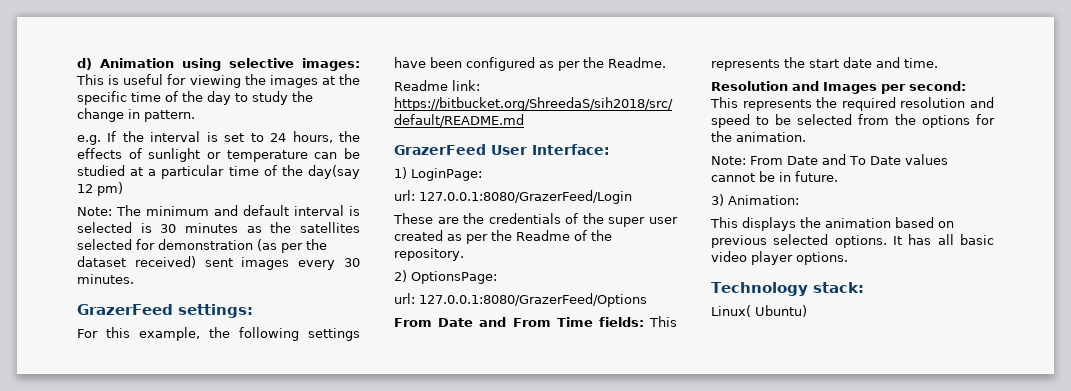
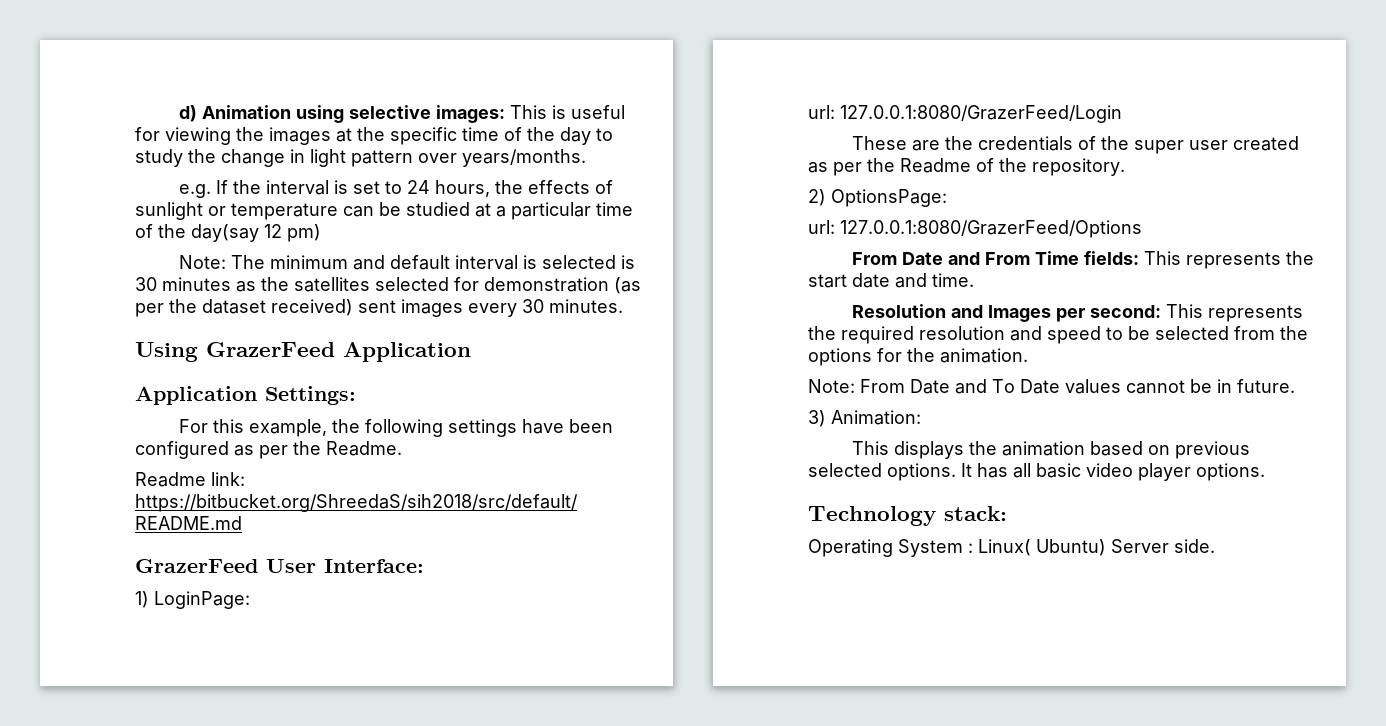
- d) Animation using selective images: This is useful for viewing the images at the specific time of the day to study the change in pattern.
+ d) Animation using selective images: This is useful for viewing the images at the specific time of the day to study the change in light pattern over years/months.
- GrazerFeed settings:
+ Using GrazerFeed Application
+ Application Settings:
- Linux( Ubuntu)
+ Operating System : Linux( Ubuntu) Server side.

